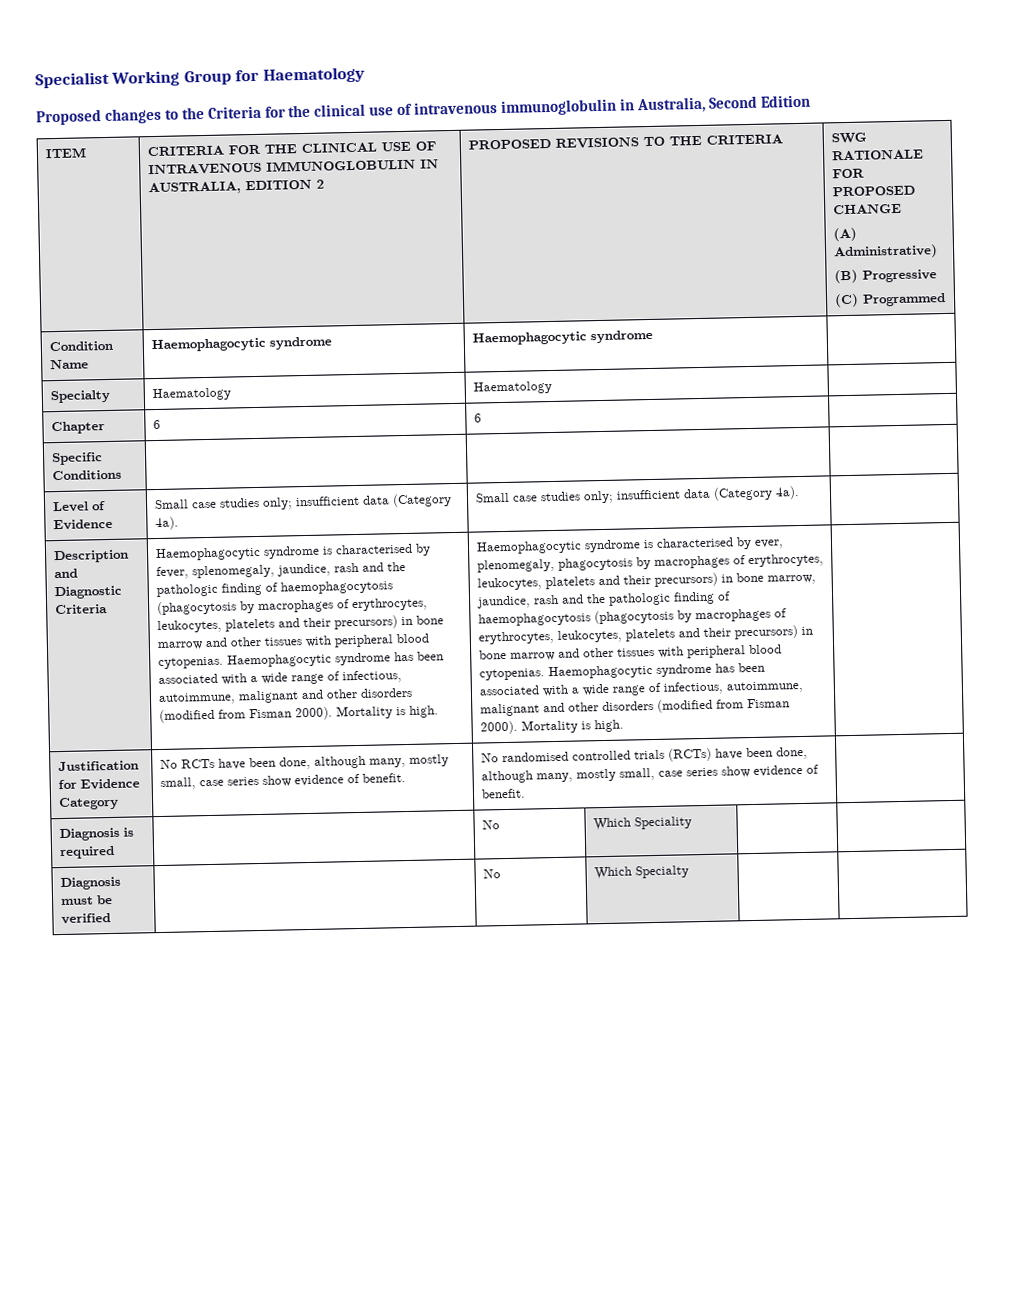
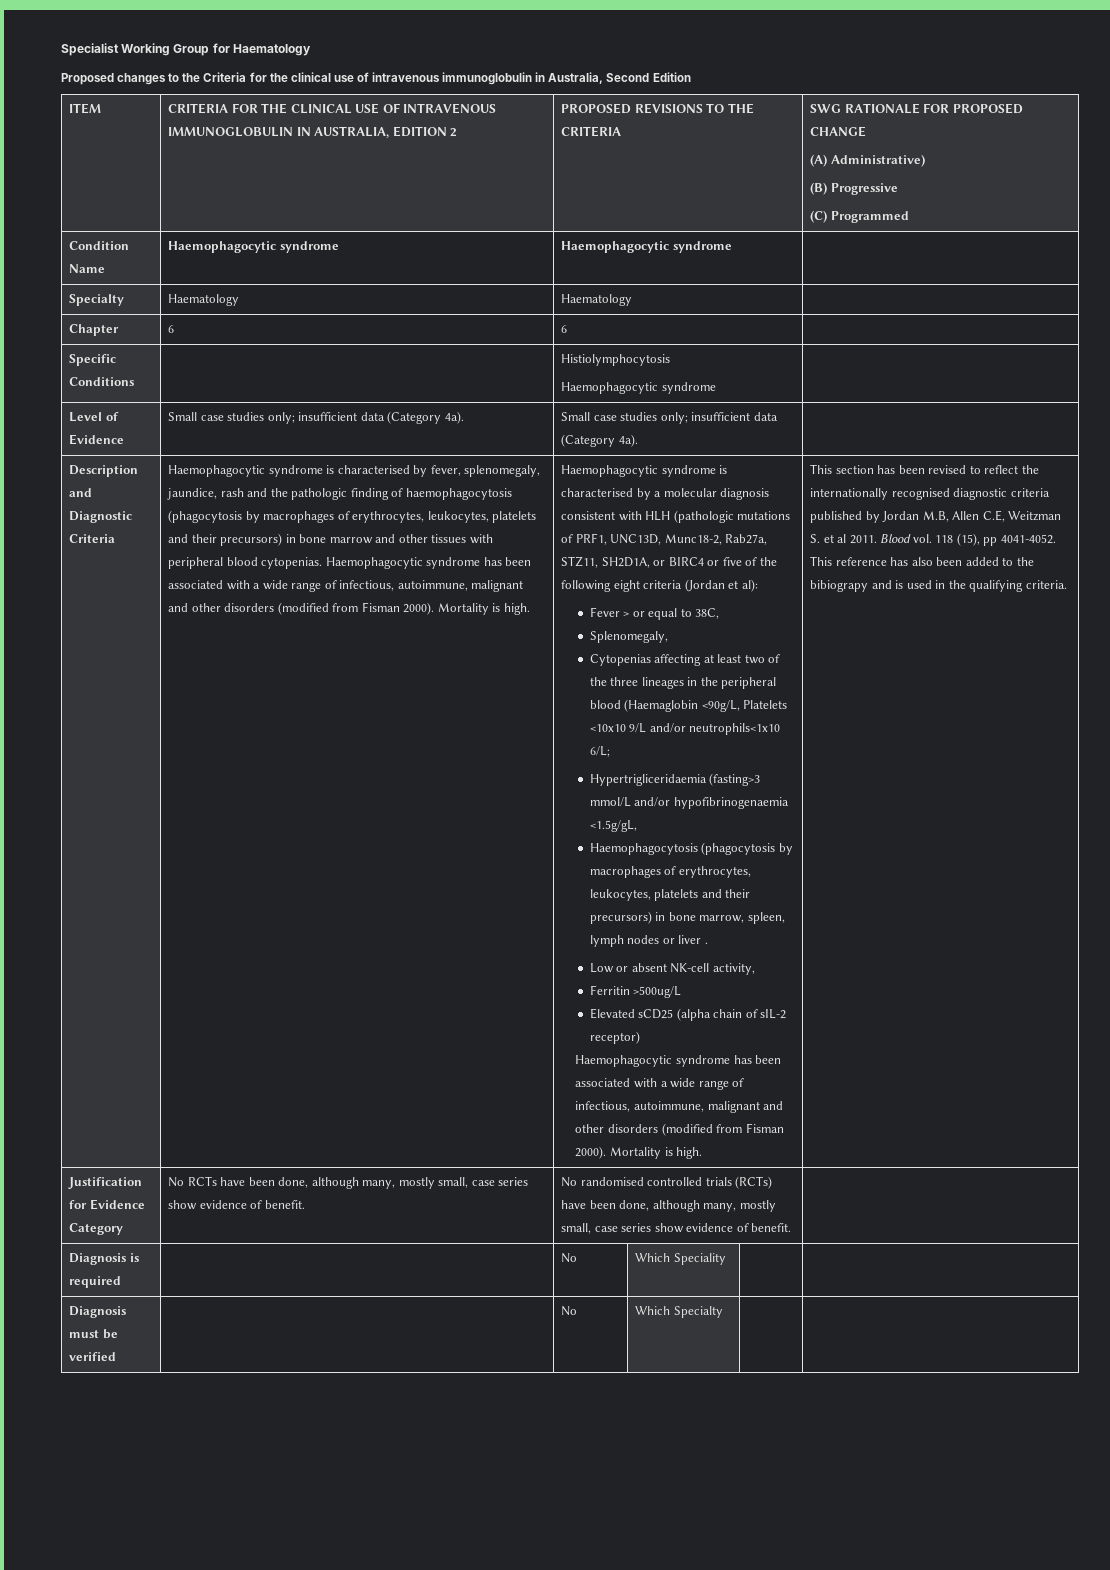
- Specific Conditions | | |
+ Specific Conditions | | Histiolymphocytosis
+ Haemophagocytic syndrome |
- Haemophagocytic syndrome is characterised by ever, plenomegaly, phagocytosis by macrophages of erythrocytes, leukocytes, platelets and their precursors) in bone marrow, jaundice, rash and the pathologic finding of haemophagocytosis (phagocytosis by macrophages of erythrocytes, leukocytes, platelets and their precursors) in bone marrow and other tissues with peripheral blood cytopenias. Haemophagocytic syndrome has been associated with a wide range of infectious, autoimmune, malignant and other disorders (modified from Fisman 2000).
+ Haemophagocytic syndrome is characterised by a molecular diagnosis consistent with HLH (pathologic mutations of PRF1, UNC13D, Munc18-2, Rab27a, STZ11, SH2D1A, or BIRC4 or five of the following eight criteria (Jordan et al):
+ Fever > or equal to 38C,
+ Splenomegaly,
+ Cytopenias affecting at least two of the three lineages in the peripheral blood (Haemaglobin <90g/L, Platelets <10x10 9/L and/or neutrophils<1x10 6/L;
+ Hypertrigliceridaemia (fasting>3 mmol/L and/or hypofibrinogenaemia <1.5g/gL,
+ Haemophagocytosis (phagocytosis by macrophages of erythrocytes, leukocytes, platelets and their precursors) in bone marrow, spleen, lymph nodes or liver .
+ Low or absent NK-cell activity,
+ Ferritin >500ug/L
+ Elevated sCD25 (alpha chain of sIL-2 receptor)
+ Haemophagocytic syndrome has been associated with a wide range of infectious, autoimmune, malignant and other disorders (modified from Fisman 2000).
+ This section has been revised to reflect the internationally recognised diagnostic criteria published by Jordan M.B, Allen C.E, Weitzman S. et al 2011. Blood vol. 118 (15), pp 4041-4052. This reference has also been added to the bibiograpy and is used in the qualifying criteria.

